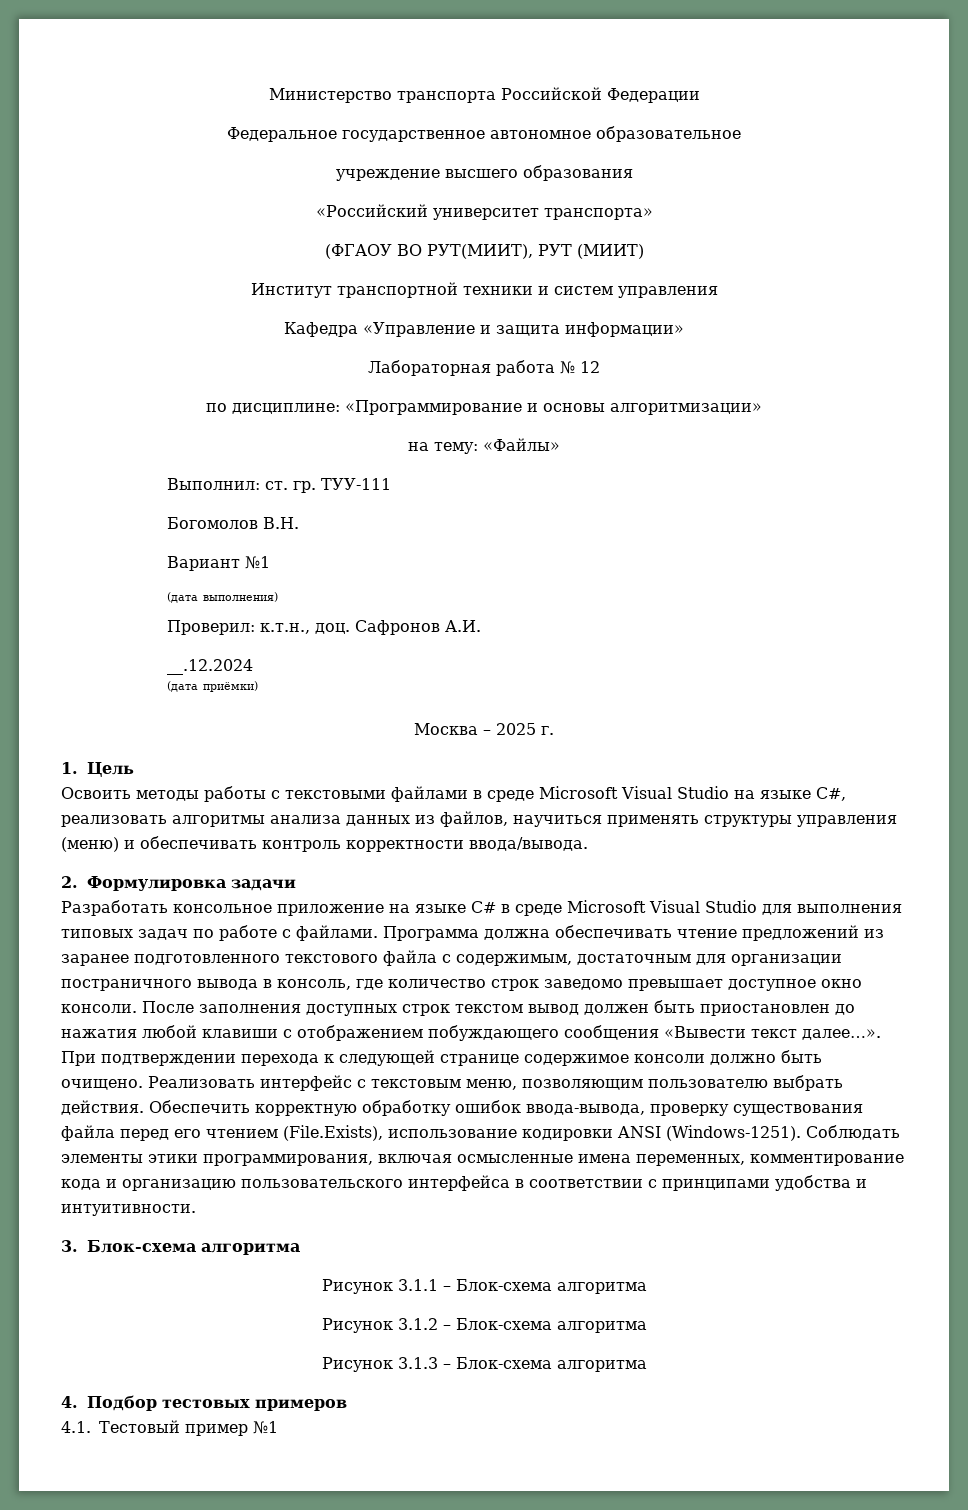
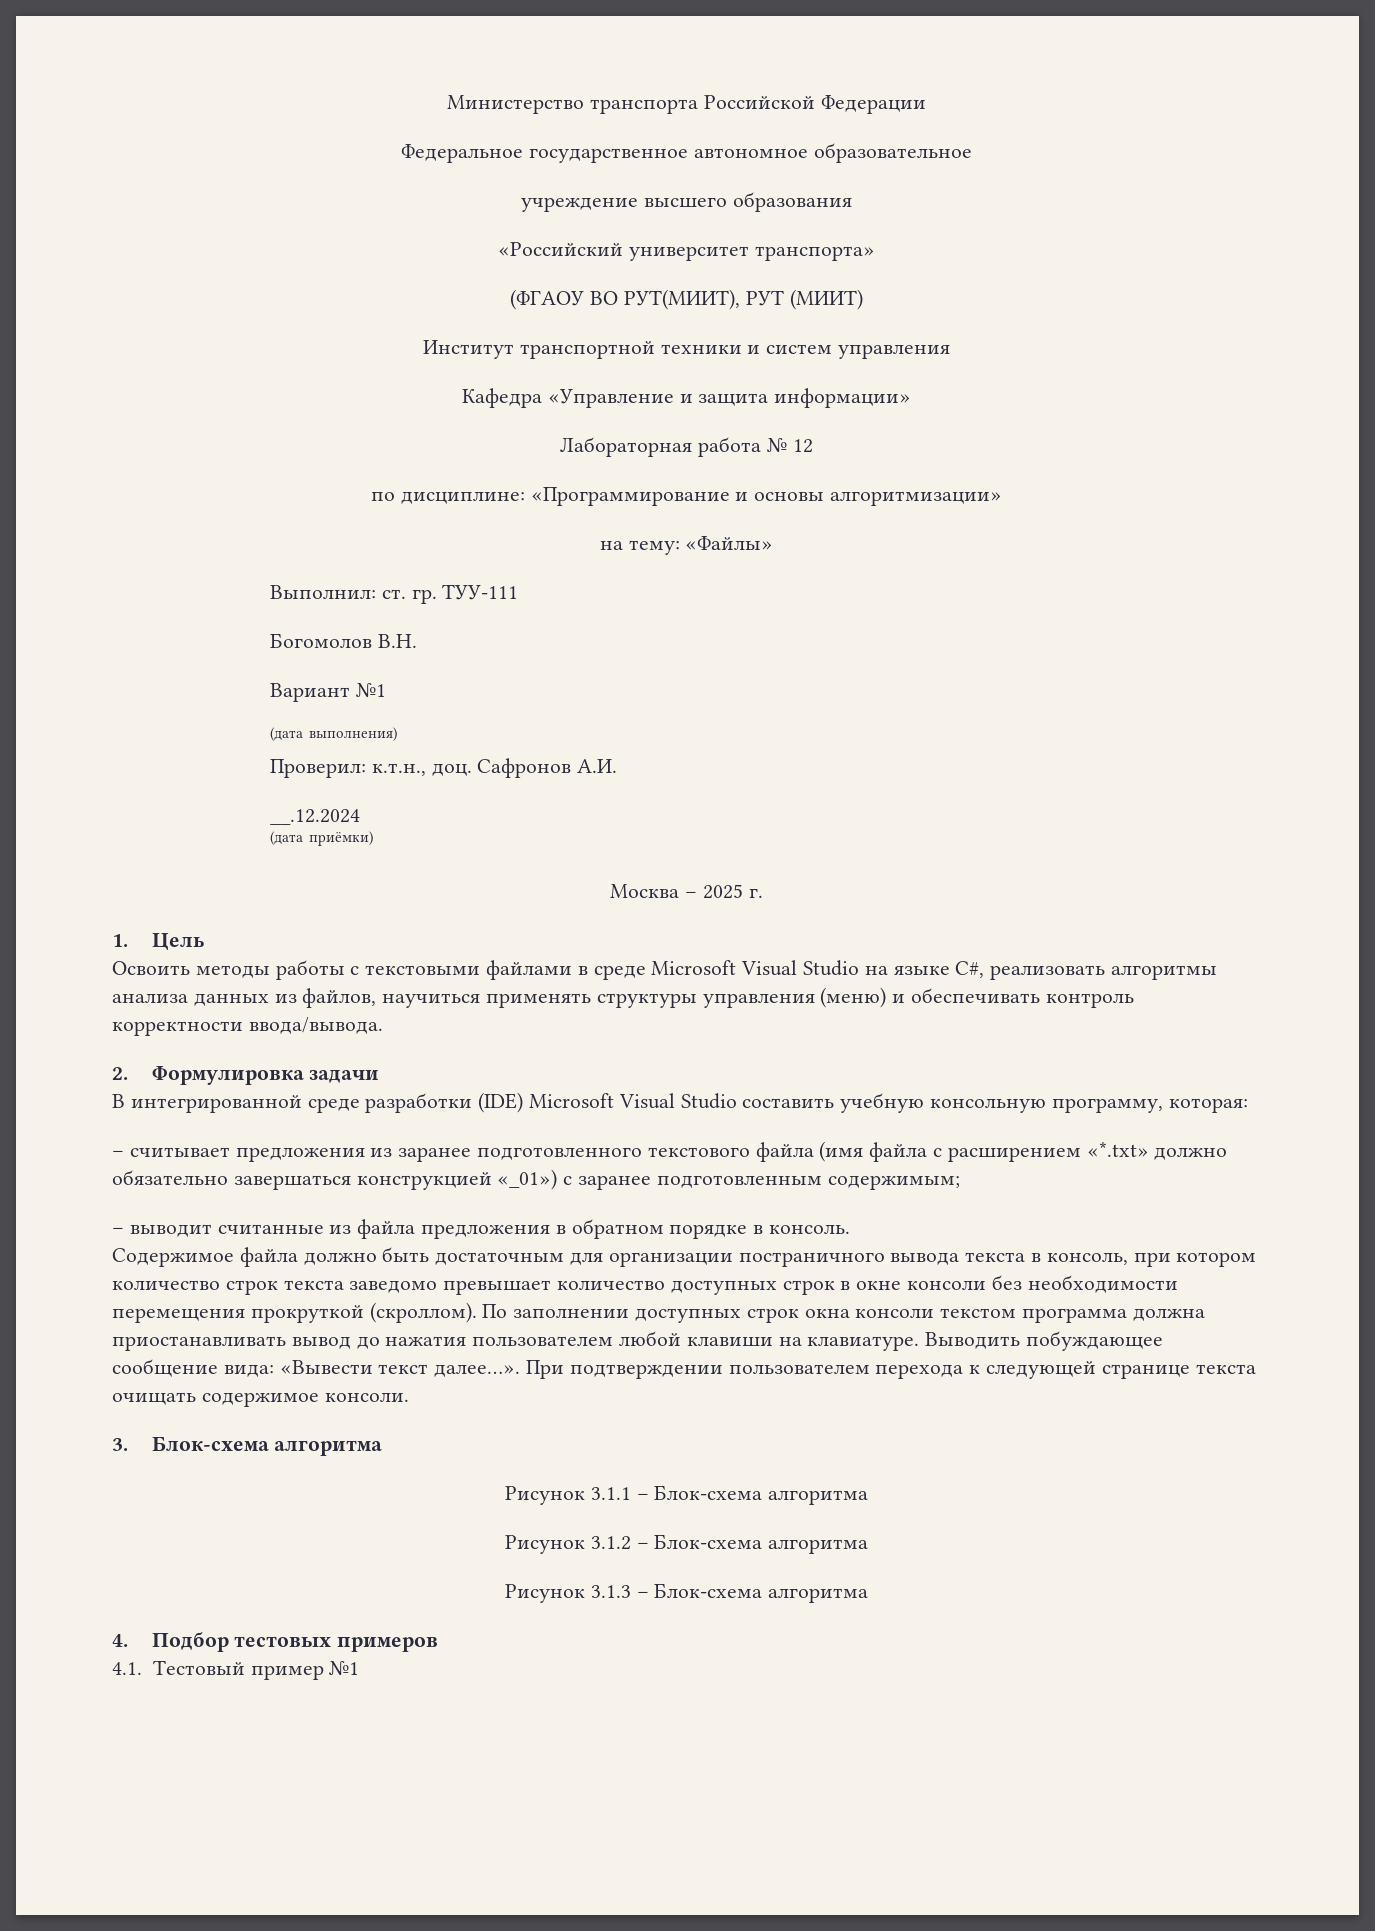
- Разработать консольное приложение на языке C# в среде Microsoft Visual Studio для выполнения типовых задач по работе с файлами. Программа должна обеспечивать чтение предложений из заранее подготовленного текстового файла с содержимым, достаточным для организации постраничного вывода в консоль, где количество строк заведомо превышает доступное окно консоли. После заполнения доступных строк текстом вывод должен быть приостановлен до нажатия любой клавиши с отображением побуждающего сообщения «Вывести текст далее…».
+ В интегрированной среде разработки (IDE) Microsoft Visual Studio составить учебную консольную программу, которая:
+ – считывает предложения из заранее подготовленного текстового файла (имя файла с расширением «*.txt» должно обязательно завершаться конструкцией «_01») с заранее подготовленным содержимым;
+ – выводит считанные из файла предложения в обратном порядке в консоль.
+ Содержимое файла должно быть достаточным для организации постраничного вывода текста в консоль, при котором количество строк текста заведомо превышает количество доступных строк в окне консоли без необходимости перемещения прокруткой (скроллом). По заполнении доступных строк окна консоли текстом программа должна приостанавливать вывод до нажатия пользователем любой клавиши на клавиатуре. Выводить побуждающее сообщение вида: «Вывести текст далее…».
- При подтверждении перехода к следующей странице содержимое консоли должно быть очищено. Реализовать интерфейс с текстовым меню, позволяющим пользователю выбрать действия. Обеспечить корректную обработку ошибок ввода-вывода, проверку существования файла перед его чтением (File.Exists), использование кодировки ANSI (Windows-1251). Соблюдать элементы этики программирования, включая осмысленные имена переменных, комментирование кода и организацию пользовательского интерфейса в соответствии с принципами удобства и интуитивности.
+ При подтверждении пользователем перехода к следующей странице текста очищать содержимое консоли.

